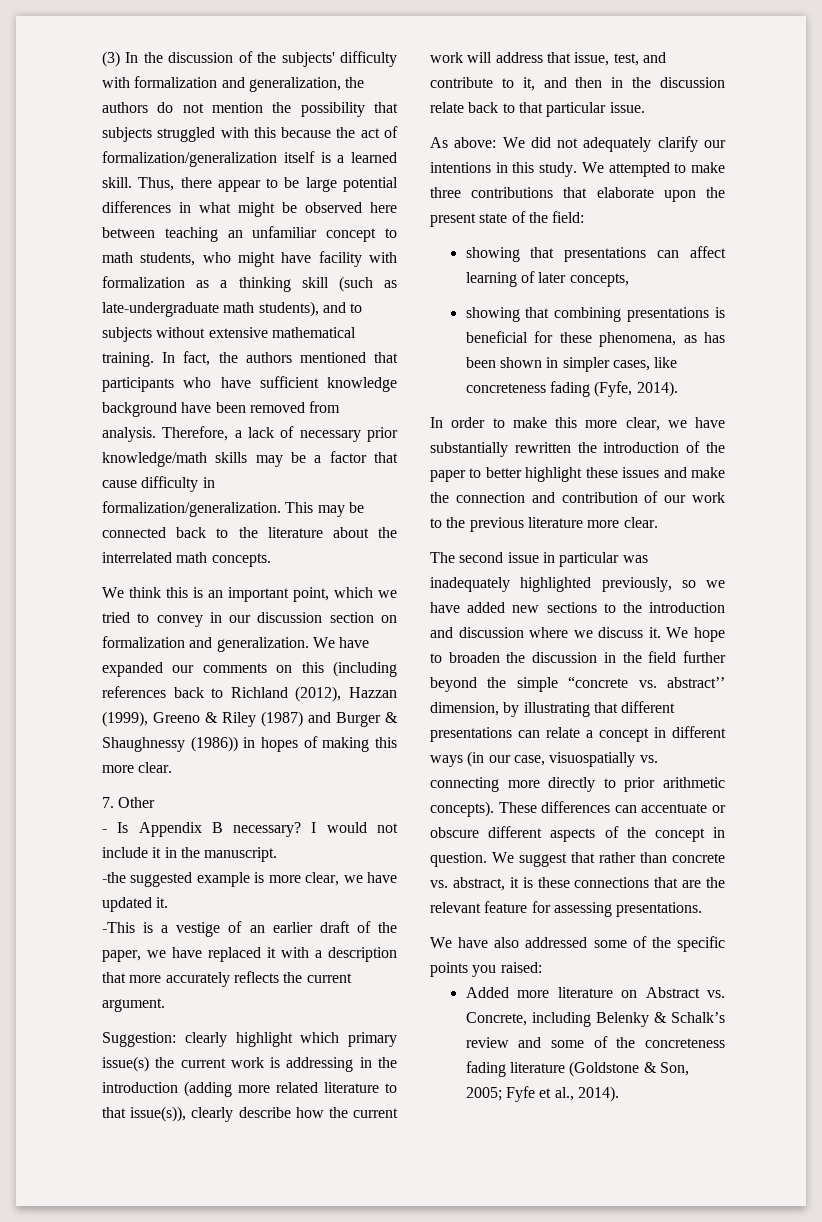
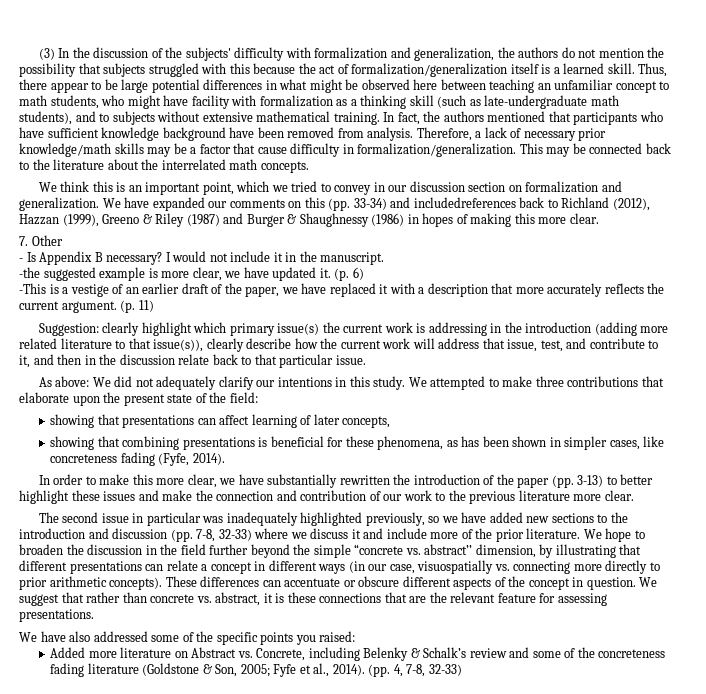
- We have expanded our comments on this (including references back to Richland (2012), Hazzan (1999), Greeno & Riley (1987) and Burger & Shaughnessy (1986)) in hopes of making this more clear.
+ We have expanded our comments on this (pp. 33-34) and includedreferences back to Richland (2012), Hazzan (1999), Greeno & Riley (1987) and Burger & Shaughnessy (1986) in hopes of making this more clear.
+ (p. 6)
+ (p. 11)
- In order to make this more clear, we have substantially rewritten the introduction of the paper to better highlight these issues and make the connection and contribution of our work to the previous literature more clear.
+ In order to make this more clear, we have substantially rewritten the introduction of the paper (pp. 3-13) to better highlight these issues and make the connection and contribution of our work to the previous literature more clear.
- The second issue in particular was inadequately highlighted previously, so we have added new sections to the introduction and discussion where we discuss it.
+ The second issue in particular was inadequately highlighted previously, so we have added new sections to the introduction and discussion (pp. 7-8, 32-33) where we discuss it and include more of the prior literature.
+ (pp. 4, 7-8, 32-33)

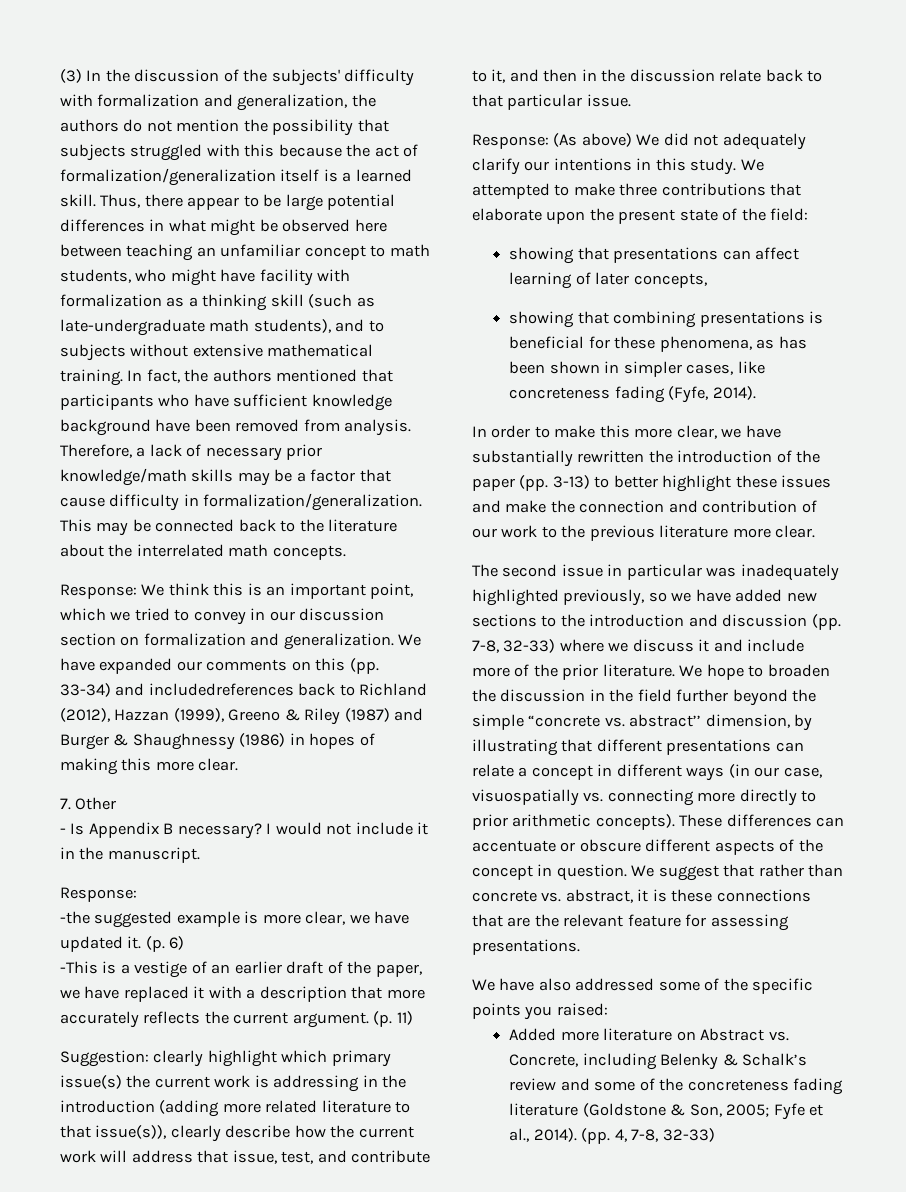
- We think this is an important point, which we tried to convey in our discussion section on formalization and generalization.
+ Response: We think this is an important point, which we tried to convey in our discussion section on formalization and generalization.
  I would not include it in the manuscript.
+ Response:
- As above: We did not adequately clarify our intentions in this study.
+ Response: (As above) We did not adequately clarify our intentions in this study.

